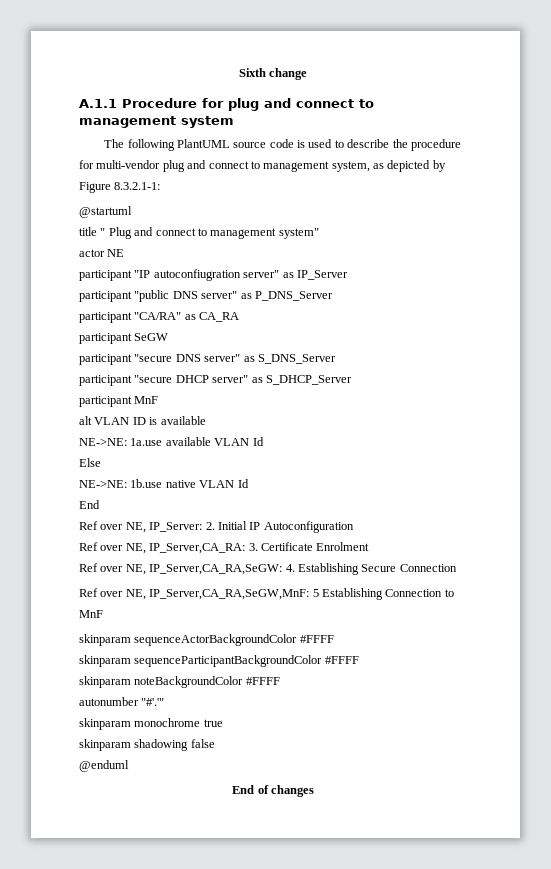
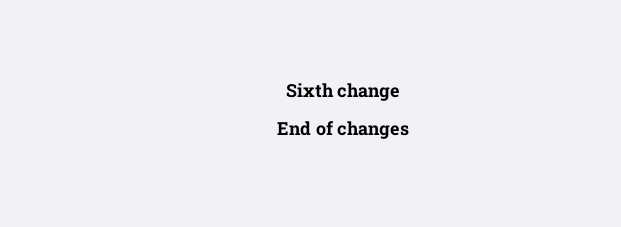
- A.1.1 Procedure for plug and connect to management system
- The following PlantUML source code is used to describe the procedure for multi-vendor plug and connect to management system, as depicted by Figure 8.3.2.1-1:
- @startuml
- title " Plug and connect to management system"
- actor NE
- participant "IP autoconfiugration server" as IP_Server
- participant "public DNS server" as P_DNS_Server
- participant "CA/RA" as CA_RA
- participant SeGW
- participant "secure DNS server" as S_DNS_Server
- participant "secure DHCP server" as S_DHCP_Server
- participant MnF
- alt VLAN ID is available
- NE->NE: 1a.use available VLAN Id
- Else
- NE->NE: 1b.use native VLAN Id
- End
- Ref over NE, IP_Server: 2. Initial IP Autoconfiguration
- Ref over NE, IP_Server,CA_RA: 3. Certificate Enrolment
- Ref over NE, IP_Server,CA_RA,SeGW: 4. Establishing Secure Connection
- Ref over NE, IP_Server,CA_RA,SeGW,MnF: 5 Establishing Connection to MnF
- skinparam sequenceActorBackgroundColor #FFFF
- skinparam sequenceParticipantBackgroundColor #FFFF
- skinparam noteBackgroundColor #FFFF
- autonumber "#'.'"
- skinparam monochrome true
- skinparam shadowing false
- @enduml

